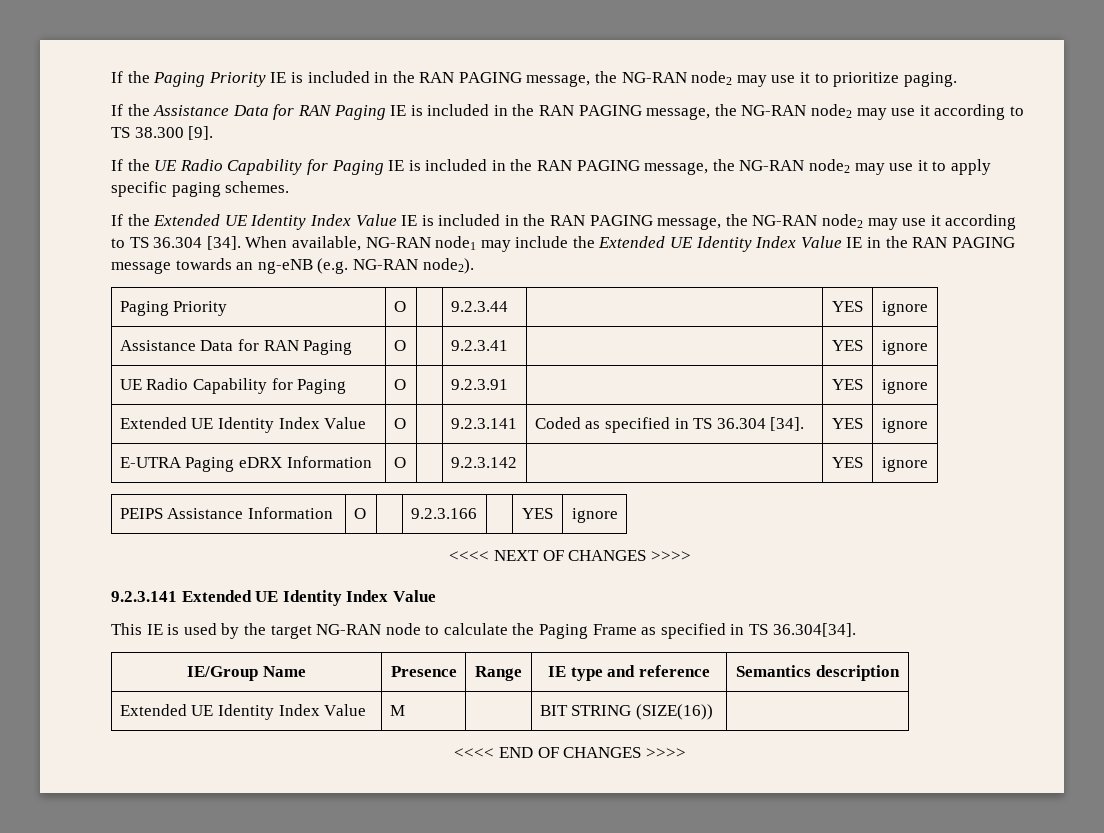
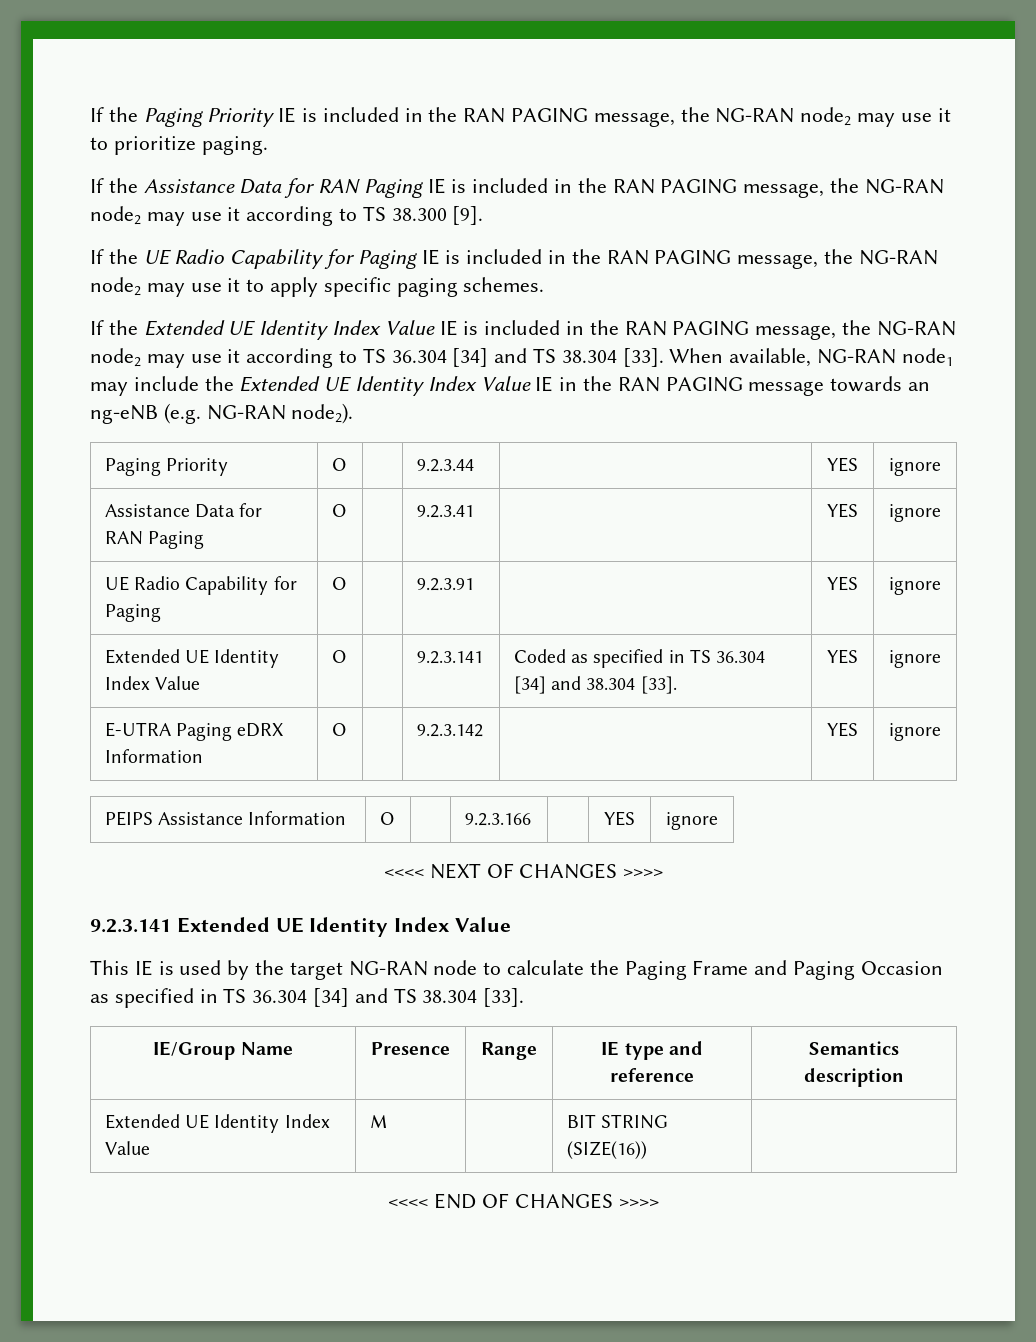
- If the Extended UE Identity Index Value IE is included in the RAN PAGING message, the NG-RAN node2 may use it according to TS 36.304 [34].
+ If the Extended UE Identity Index Value IE is included in the RAN PAGING message, the NG-RAN node2 may use it according to TS 36.304 [34] and TS 38.304 [33].
- Extended UE Identity Index Value | O | | 9.2.3.141 | Coded as specified in TS 36.304 [34]. | YES | ignore
+ Extended UE Identity Index Value | O | | 9.2.3.141 | Coded as specified in TS 36.304 [34] and 38.304 [33]. | YES | ignore
- This IE is used by the target NG-RAN node to calculate the Paging Frame as specified in TS 36.304[34].
+ This IE is used by the target NG-RAN node to calculate the Paging Frame and Paging Occasion as specified in TS 36.304 [34] and TS 38.304 [33].

